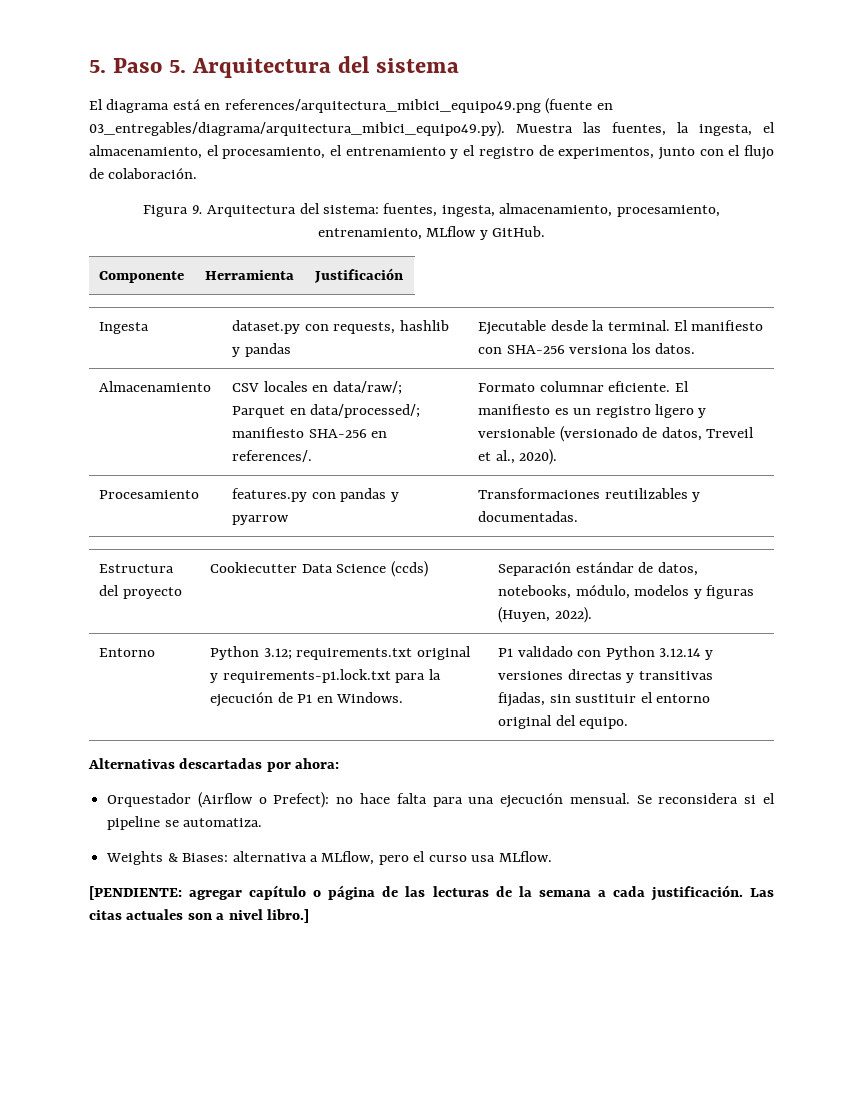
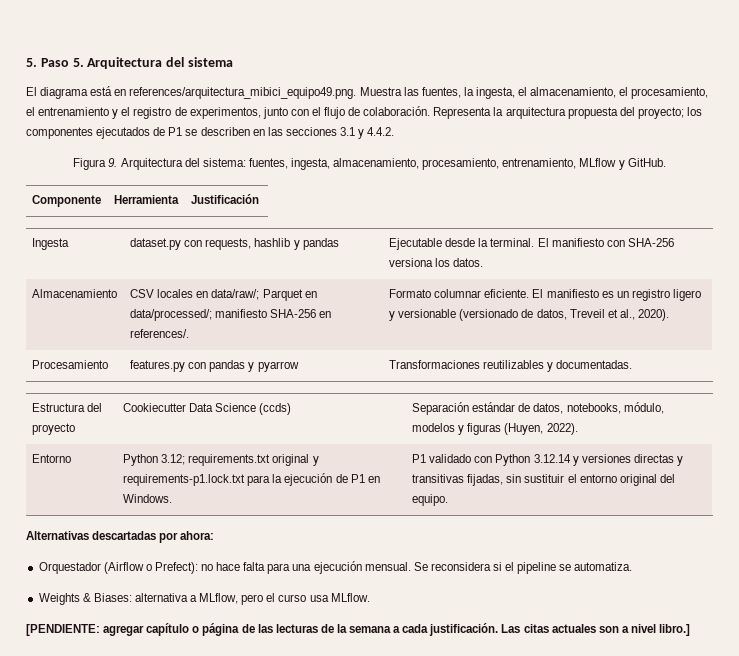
- El diagrama está en references/arquitectura_mibici_equipo49.png (fuente en 03_entregables/diagrama/arquitectura_mibici_equipo49.py). Muestra las fuentes, la ingesta, el almacenamiento, el procesamiento, el entrenamiento y el registro de experimentos, junto con el flujo de colaboración.
+ El diagrama está en references/arquitectura_mibici_equipo49.png. Muestra las fuentes, la ingesta, el almacenamiento, el procesamiento, el entrenamiento y el registro de experimentos, junto con el flujo de colaboración. Representa la arquitectura propuesta del proyecto; los componentes ejecutados de P1 se describen en las secciones 3.1 y 4.4.2.

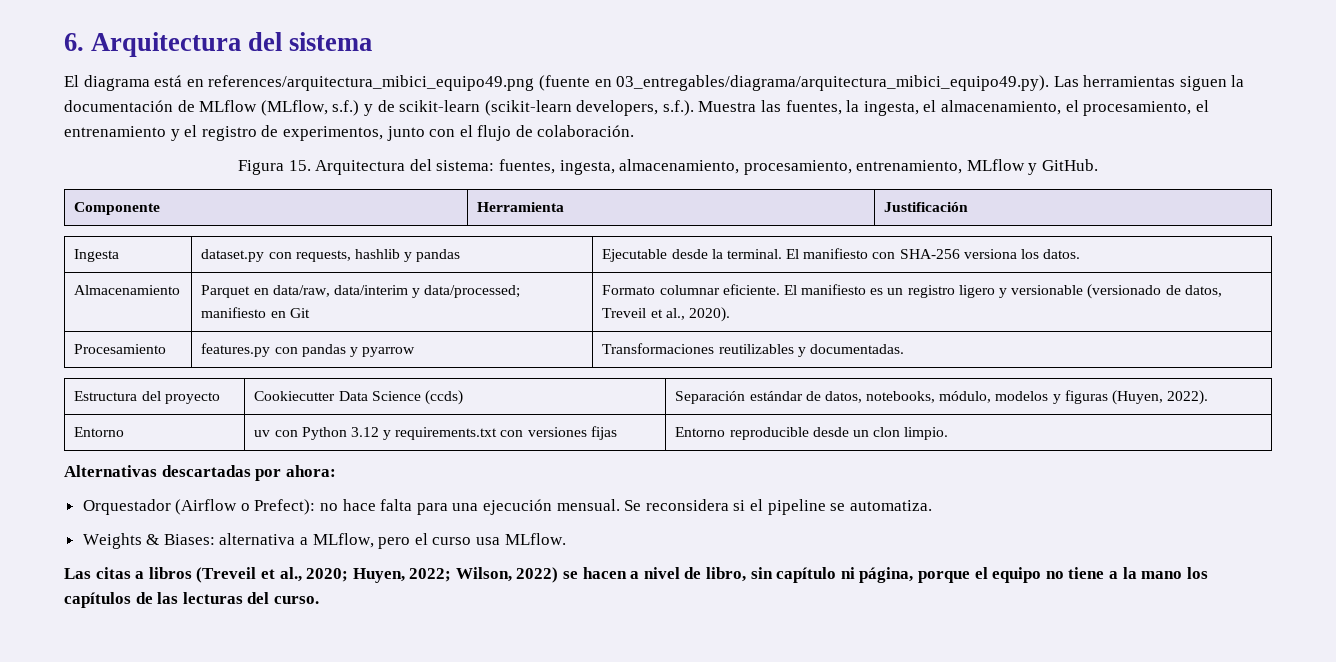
- 5. Paso 5. Arquitectura del sistema
+ 6. Arquitectura del sistema
- El diagrama está en references/arquitectura_mibici_equipo49.png. Muestra las fuentes, la ingesta, el almacenamiento, el procesamiento, el entrenamiento y el registro de experimentos, junto con el flujo de colaboración. Representa la arquitectura propuesta del proyecto; los componentes ejecutados de P1 se describen en las secciones 3.1 y 4.4.2.
+ El diagrama está en references/arquitectura_mibici_equipo49.png (fuente en 03_entregables/diagrama/arquitectura_mibici_equipo49.py). Las herramientas siguen la documentación de MLflow (MLflow, s.f.) y de scikit-learn (scikit-learn developers, s.f.). Muestra las fuentes, la ingesta, el almacenamiento, el procesamiento, el entrenamiento y el registro de experimentos, junto con el flujo de colaboración.
- Figura 9. Arquitectura del sistema: fuentes, ingesta, almacenamiento, procesamiento, entrenamiento, MLflow y GitHub.
+ Figura 15. Arquitectura del sistema: fuentes, ingesta, almacenamiento, procesamiento, entrenamiento, MLflow y GitHub.
- Almacenamiento | CSV locales en data/raw/; Parquet en data/processed/; manifiesto SHA-256 en references/. | Formato columnar eficiente. El manifiesto es un registro ligero y versionable (versionado de datos, Treveil et al., 2020).
+ Almacenamiento | Parquet en data/raw, data/interim y data/processed; manifiesto en Git | Formato columnar eficiente. El manifiesto es un registro ligero y versionable (versionado de datos, Treveil et al., 2020).
- Entorno | Python 3.12; requirements.txt original y requirements-p1.lock.txt para la ejecución de P1 en Windows. | P1 validado con Python 3.12.14 y versiones directas y transitivas fijadas, sin sustituir el entorno original del equipo.
+ Entorno | uv con Python 3.12 y requirements.txt con versiones fijas | Entorno reproducible desde un clon limpio.
- [PENDIENTE: agregar capítulo o página de las lecturas de la semana a cada justificación. Las citas actuales son a nivel libro.]
+ Las citas a libros (Treveil et al., 2020; Huyen, 2022; Wilson, 2022) se hacen a nivel de libro, sin capítulo ni página, porque el equipo no tiene a la mano los capítulos de las lecturas del curso.

